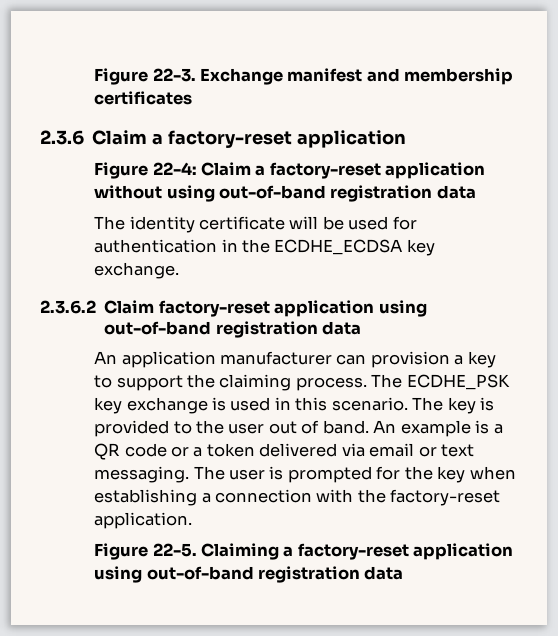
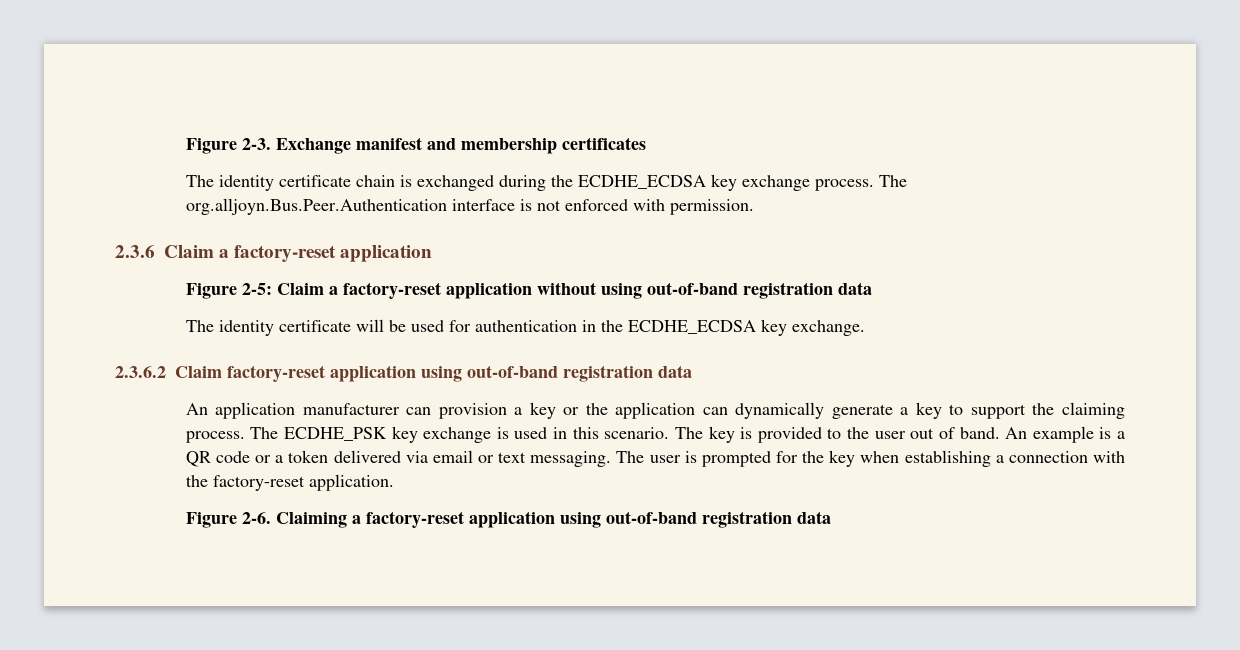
- Figure 22-3.
+ Figure 2-3.
+ The identity certificate chain is exchanged during the ECDHE_ECDSA key exchange process. The org.alljoyn.Bus.Peer.Authentication interface is not enforced with permission.
- Figure 22-4: Claim a factory-reset application without using out-of-band registration data
+ Figure 2-5: Claim a factory-reset application without using out-of-band registration data
- An application manufacturer can provision a key to support the claiming process.
+ An application manufacturer can provision a key or the application can dynamically generate a key to support the claiming process.
- Figure 22-5.
+ Figure 2-6.

